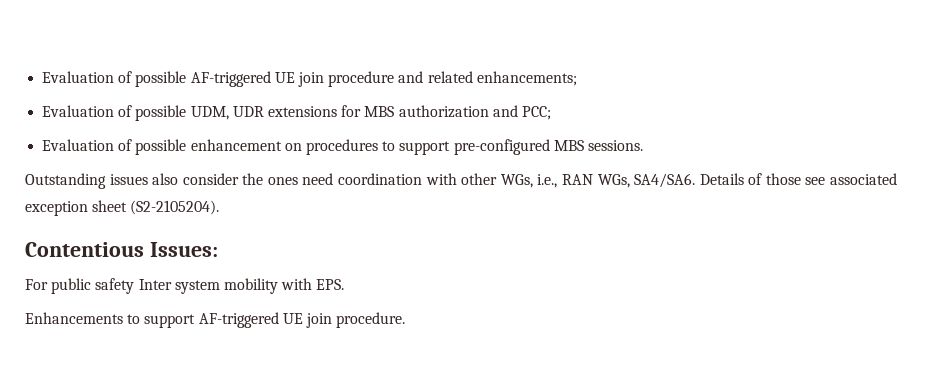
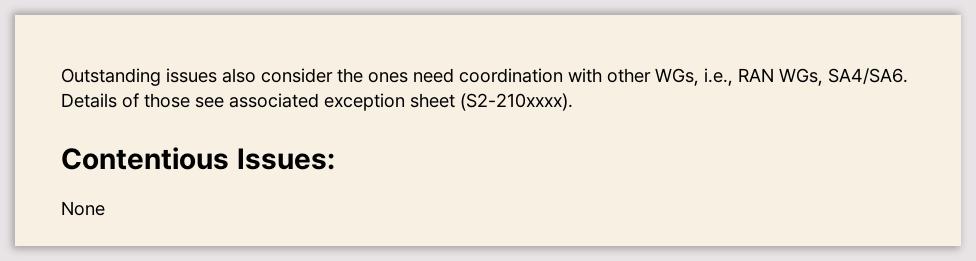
- Evaluation of possible AF-triggered UE join procedure and related enhancements;
- Evaluation of possible UDM, UDR extensions for MBS authorization and PCC;
- Evaluation of possible enhancement on procedures to support pre-configured MBS sessions.
- Details of those see associated exception sheet (S2-2105204).
+ Details of those see associated exception sheet (S2-210xxxx).
- For public safety Inter system mobility with EPS.
- Enhancements to support AF-triggered UE join procedure.
+ None

